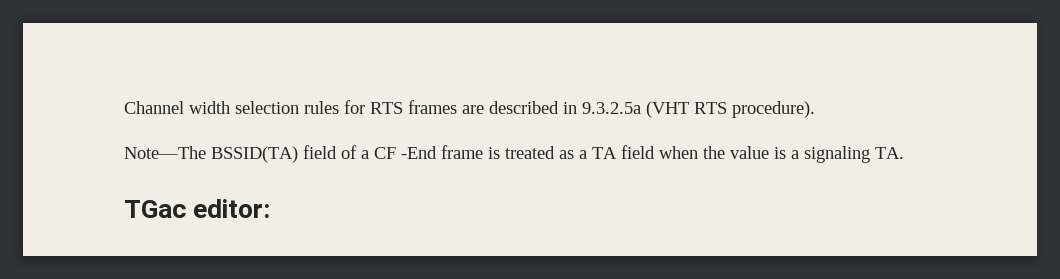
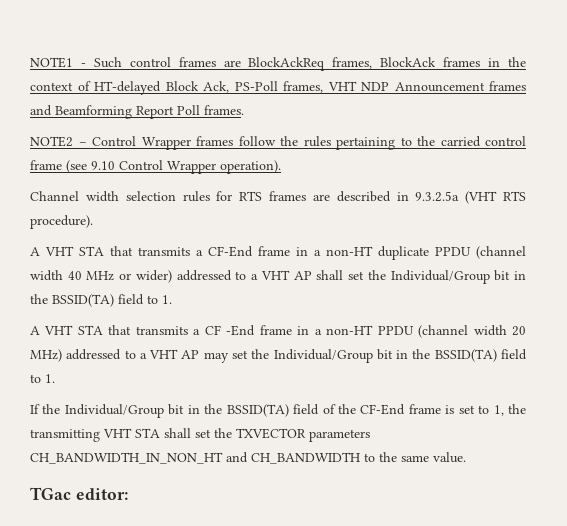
+ NOTE1 - Such control frames are BlockAckReq frames, BlockAck frames in the context of HT-delayed Block Ack, PS-Poll frames, VHT NDP Announcement frames and Beamforming Report Poll frames.
+ NOTE2 – Control Wrapper frames follow the rules pertaining to the carried control frame (see 9.10 Control Wrapper operation).
- Note—The BSSID(TA) field of a CF -End frame is treated as a TA field when the value is a signaling TA.
+ A VHT STA that transmits a CF-End frame in a non-HT duplicate PPDU (channel width 40 MHz or wider) addressed to a VHT AP shall set the Individual/Group bit in the BSSID(TA) field to 1.
+ A VHT STA that transmits a CF -End frame in a non-HT PPDU (channel width 20 MHz) addressed to a VHT AP may set the Individual/Group bit in the BSSID(TA) field to 1.
+ If the Individual/Group bit in the BSSID(TA) field of the CF-End frame is set to 1, the transmitting VHT STA shall set the TXVECTOR parameters CH_BANDWIDTH_IN_NON_HT and CH_BANDWIDTH to the same value.

